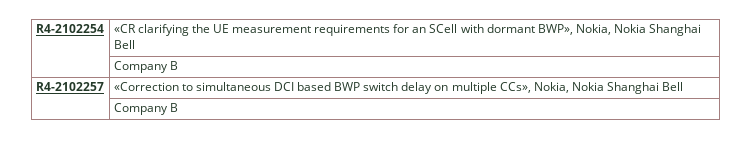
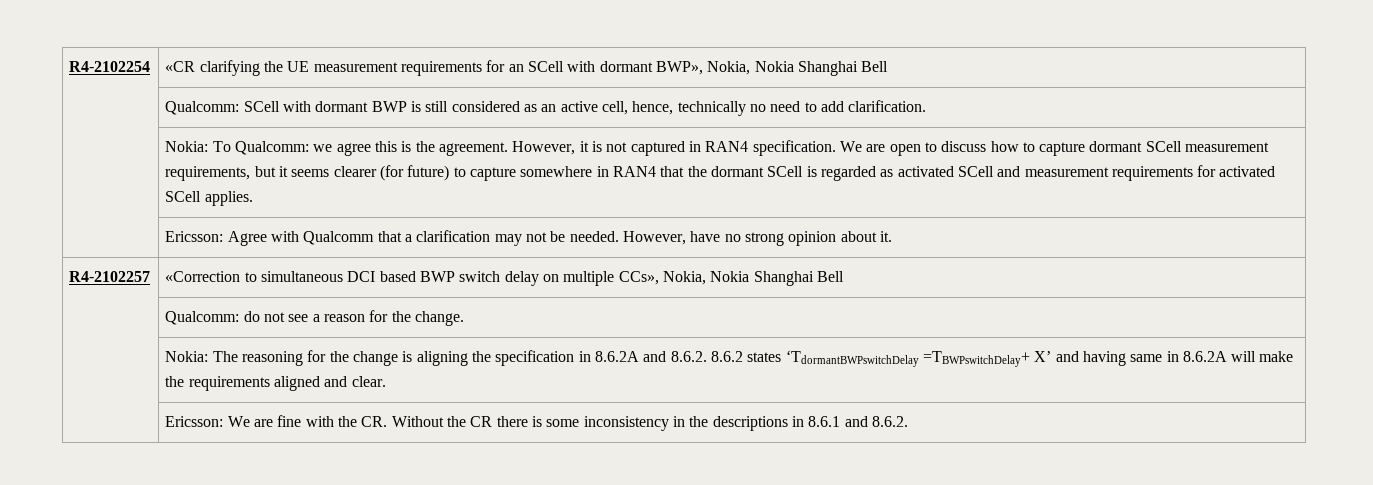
  R4-2102254 | «CR clarifying the UE measurement requirements for an SCell with dormant BWP», Nokia, Nokia Shanghai Bell
- | Company B
+ | Qualcomm: SCell with dormant BWP is still considered as an active cell, hence, technically no need to add clarification.
+ | Nokia: To Qualcomm: we agree this is the agreement. However, it is not captured in RAN4 specification. We are open to discuss how to capture dormant SCell measurement requirements, but it seems clearer (for future) to capture somewhere in RAN4 that the dormant SCell is regarded as activated SCell and measurement requirements for activated SCell applies.
+ | Ericsson: Agree with Qualcomm that a clarification may not be needed. However, have no strong opinion about it.
  R4-2102257 | «Correction to simultaneous DCI based BWP switch delay on multiple CCs», Nokia, Nokia Shanghai Bell
- | Company B
+ | Qualcomm: do not see a reason for the change.
+ | Nokia: The reasoning for the change is aligning the specification in 8.6.2A and 8.6.2. 8.6.2 states ‘TdormantBWPswitchDelay =TBWPswitchDelay+ X’ and having same in 8.6.2A will make the requirements aligned and clear.
+ | Ericsson: We are fine with the CR. Without the CR there is some inconsistency in the descriptions in 8.6.1 and 8.6.2.

